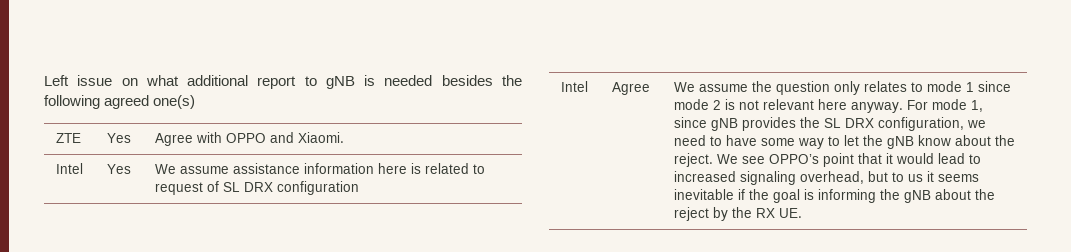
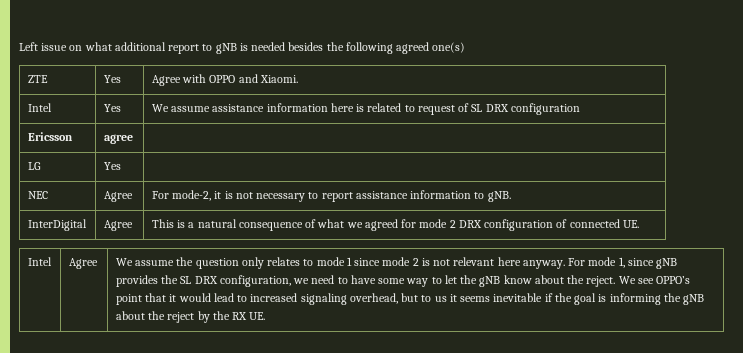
+ Ericsson | agree |
+ LG | Yes |
+ NEC | Agree | For mode-2, it is not necessary to report assistance information to gNB.
+ InterDigital | Agree | This is a natural consequence of what we agreed for mode 2 DRX configuration of connected UE.

